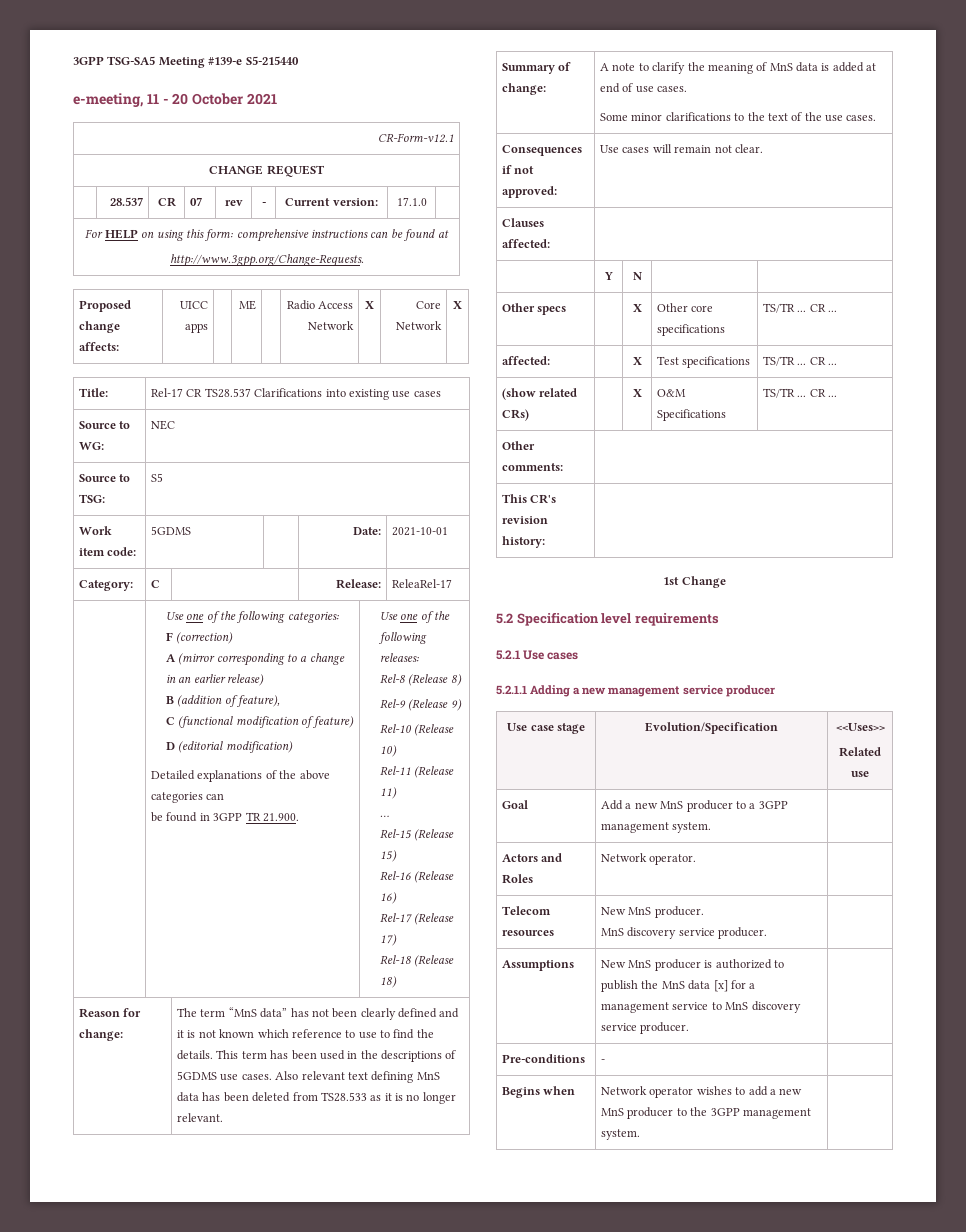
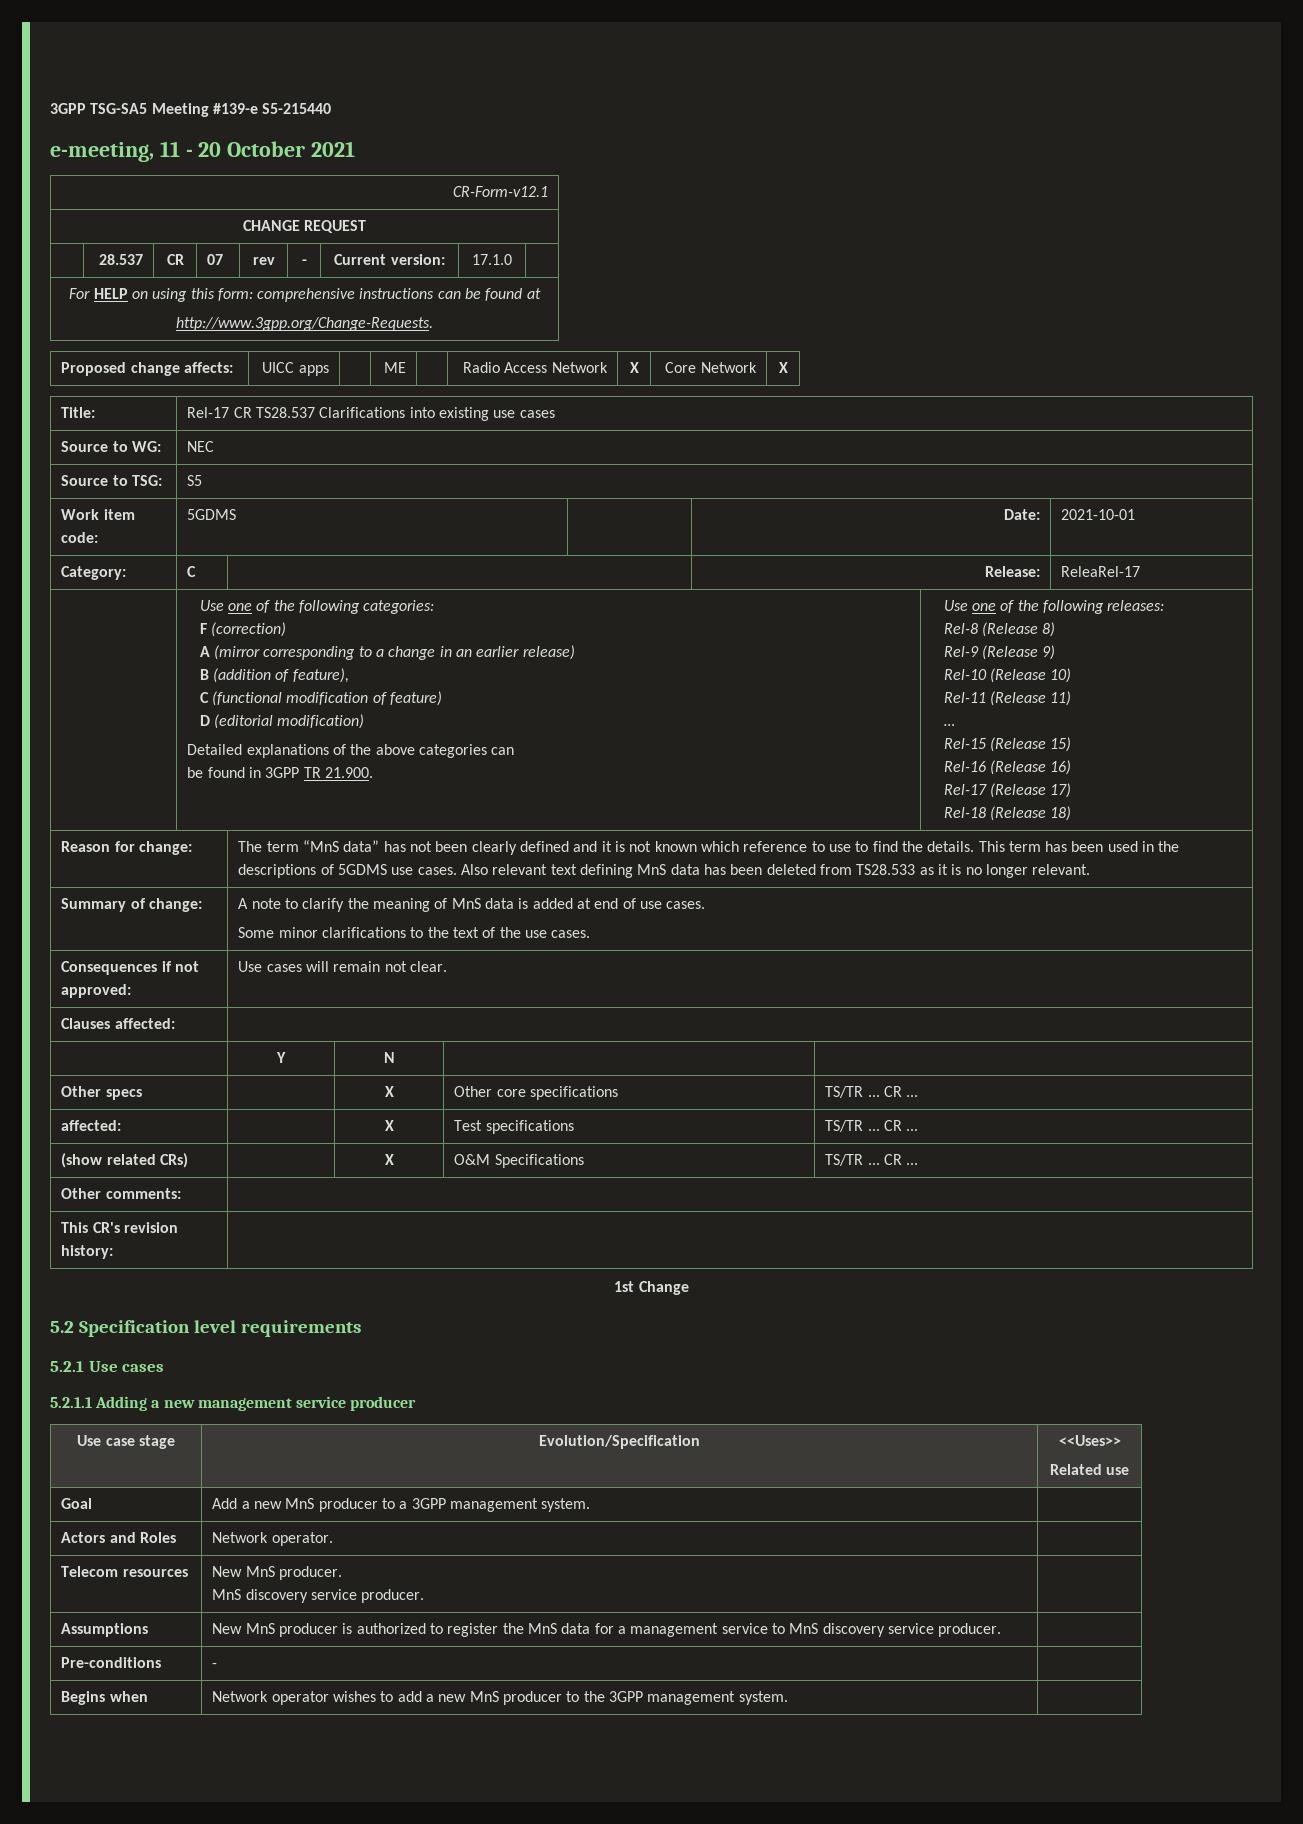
- Assumptions | New MnS producer is authorized to publish the MnS data [x] for a management service to MnS discovery service producer. |
+ Assumptions | New MnS producer is authorized to register the MnS data for a management service to MnS discovery service producer. |

